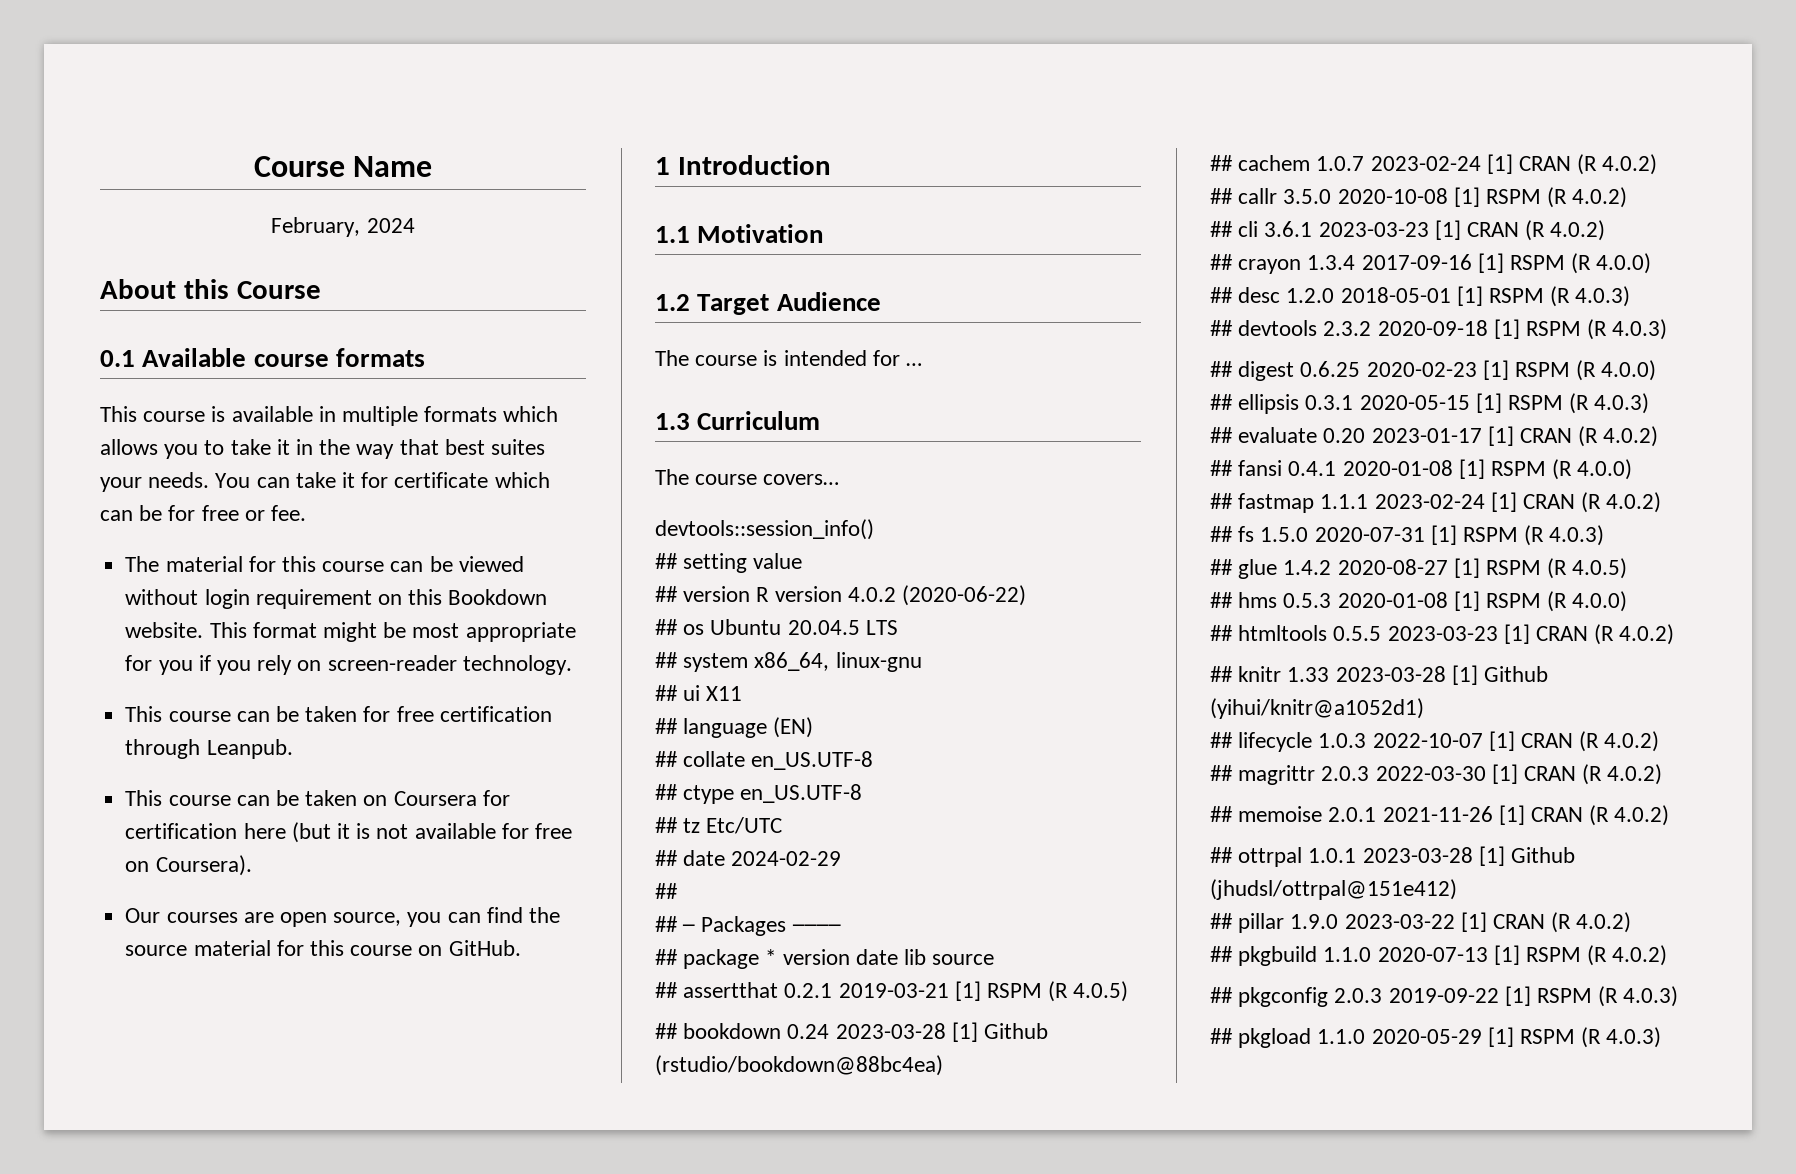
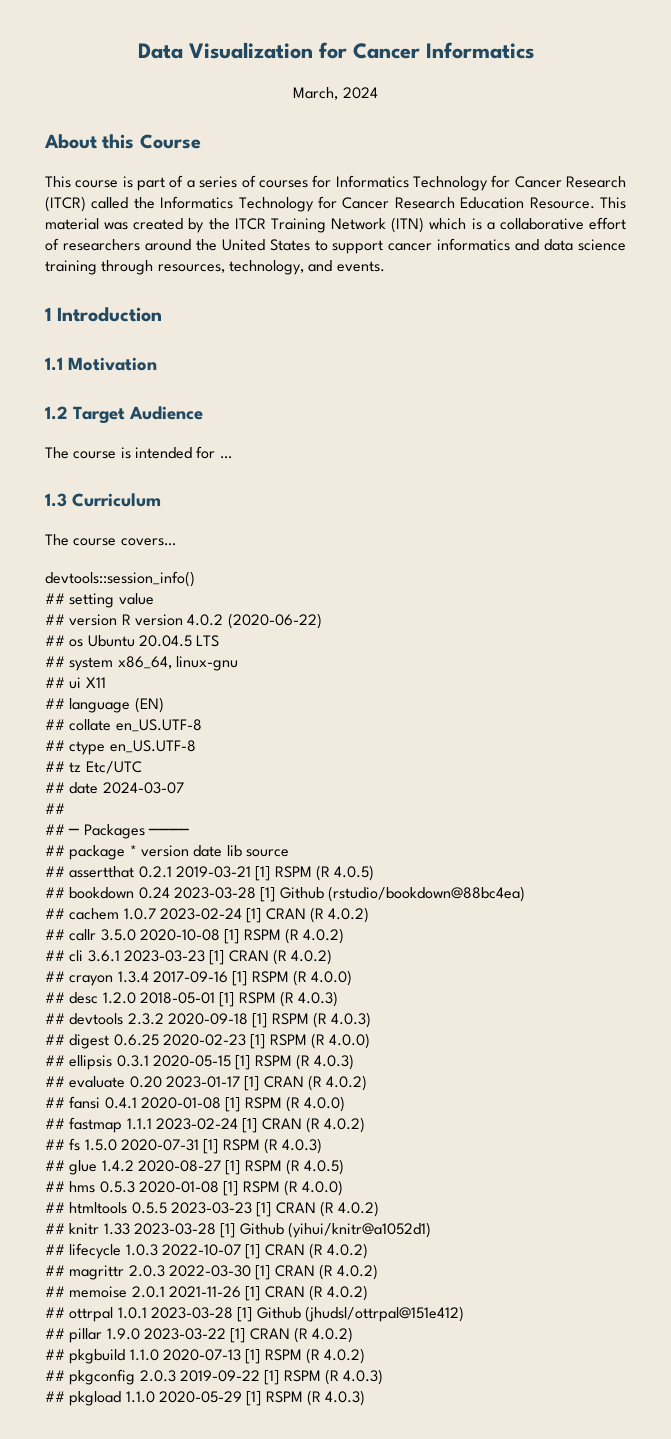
- Course Name
- February, 2024
+ Data Visualization for Cancer Informatics
+ March, 2024
- 0.1 Available course formats
- This course is available in multiple formats which allows you to take it in the way that best suites your needs. You can take it for certificate which can be for free or fee.
- The material for this course can be viewed without login requirement on this Bookdown website. This format might be most appropriate for you if you rely on screen-reader technology.
- This course can be taken for free certification through Leanpub.
- This course can be taken on Coursera for certification here (but it is not available for free on Coursera).
- Our courses are open source, you can find the source material for this course on GitHub.
+ This course is part of a series of courses for Informatics Technology for Cancer Research (ITCR) called the Informatics Technology for Cancer Research Education Resource. This material was created by the ITCR Training Network (ITN) which is a collaborative effort of researchers around the United States to support cancer informatics and data science training through resources, technology, and events.
- ## date 2024-02-29
+ ## date 2024-03-07

